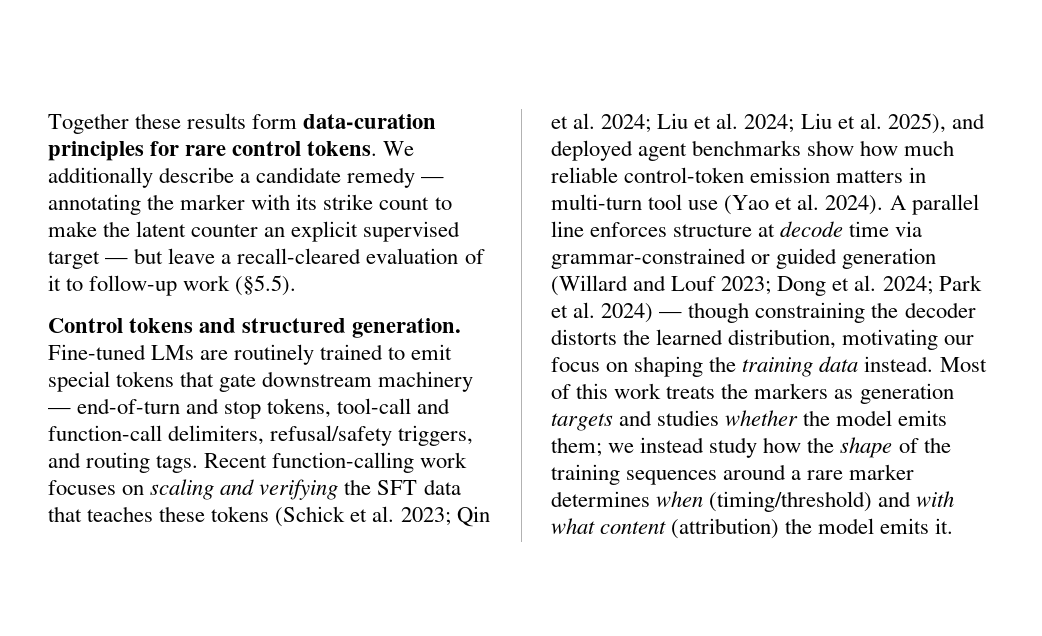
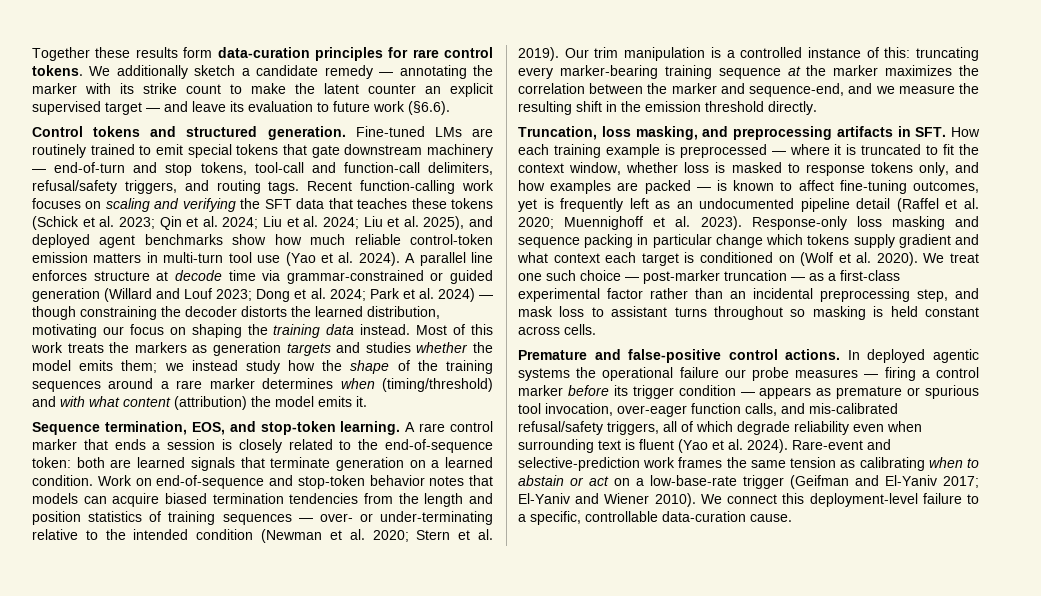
- We additionally describe a candidate remedy — annotating the marker with its strike count to make the latent counter an explicit supervised target — but leave a recall-cleared evaluation of it to follow-up work (§5.5).
+ We additionally sketch a candidate remedy — annotating the marker with its strike count to make the latent counter an explicit supervised target — and leave its evaluation to future work (§6.6).
+ Sequence termination, EOS, and stop-token learning. A rare control marker that ends a session is closely related to the end-of-sequence token: both are learned signals that terminate generation on a learned condition. Work on end-of-sequence and stop-token behavior notes that models can acquire biased termination tendencies from the length and position statistics of training sequences — over- or under-terminating relative to the intended condition (Newman et al. 2020; Stern et al. 2019). Our trim manipulation is a controlled instance of this: truncating every marker-bearing training sequence at the marker maximizes the correlation between the marker and sequence-end, and we measure the resulting shift in the emission threshold directly.
+ Truncation, loss masking, and preprocessing artifacts in SFT. How each training example is preprocessed — where it is truncated to fit the context window, whether loss is masked to response tokens only, and how examples are packed — is known to affect fine-tuning outcomes, yet is frequently left as an undocumented pipeline detail (Raffel et al. 2020; Muennighoff et al. 2023). Response-only loss masking and sequence packing in particular change which tokens supply gradient and what context each target is conditioned on (Wolf et al. 2020). We treat one such choice — post-marker truncation — as a first-class experimental factor rather than an incidental preprocessing step, and mask loss to assistant turns throughout so masking is held constant across cells.
+ Premature and false-positive control actions. In deployed agentic systems the operational failure our probe measures — firing a control marker before its trigger condition — appears as premature or spurious tool invocation, over-eager function calls, and mis-calibrated refusal/safety triggers, all of which degrade reliability even when surrounding text is fluent (Yao et al. 2024). Rare-event and selective-prediction work frames the same tension as calibrating when to abstain or act on a low-base-rate trigger (Geifman and El-Yaniv 2017; El-Yaniv and Wiener 2010). We connect this deployment-level failure to a specific, controllable data-curation cause.

